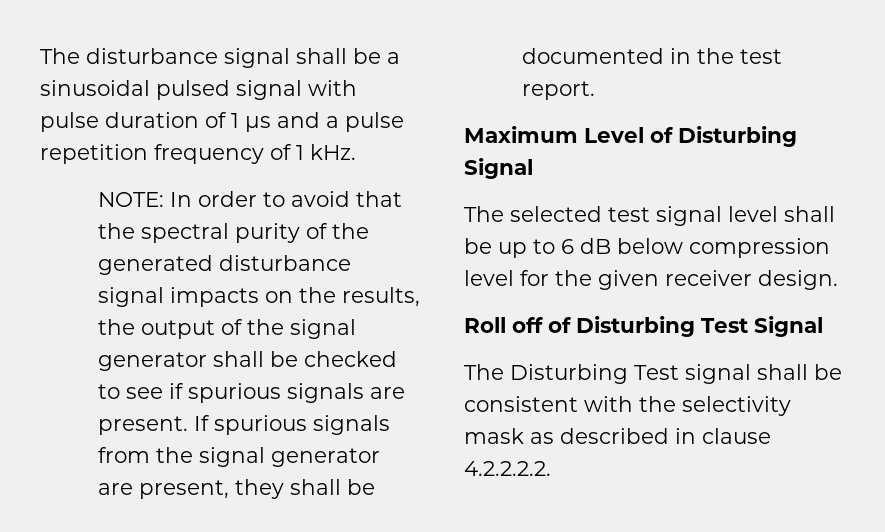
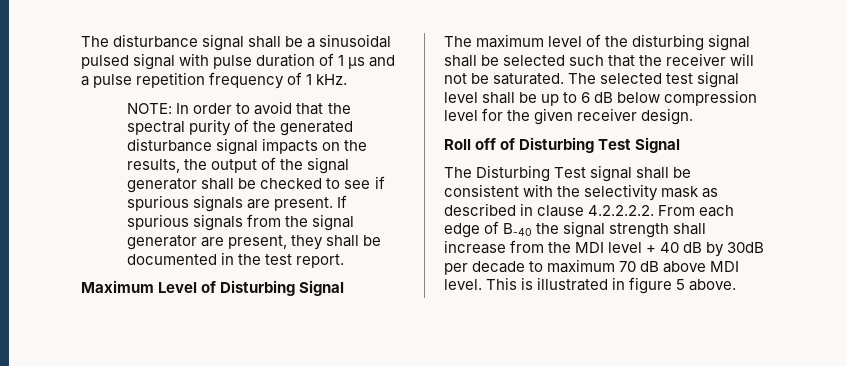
- The selected test signal level shall be up to 6 dB below compression level for the given receiver design.
+ The maximum level of the disturbing signal shall be selected such that the receiver will not be saturated. The selected test signal level shall be up to 6 dB below compression level for the given receiver design.
- The Disturbing Test signal shall be consistent with the selectivity mask as described in clause 4.2.2.2.2.
+ The Disturbing Test signal shall be consistent with the selectivity mask as described in clause 4.2.2.2.2. From each edge of B-40 the signal strength shall increase from the MDI level + 40 dB by 30dB per decade to maximum 70 dB above MDI level. This is illustrated in figure 5 above.

